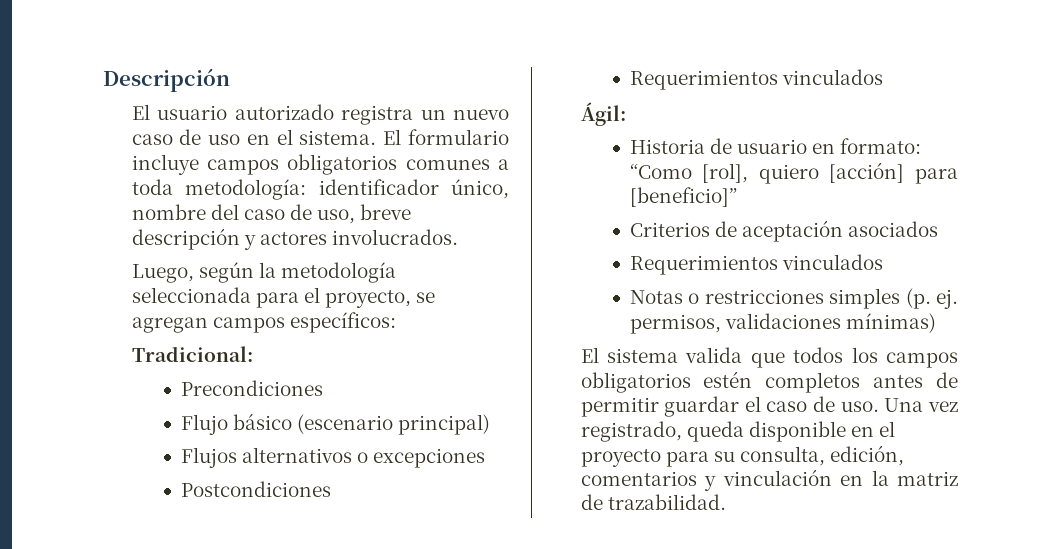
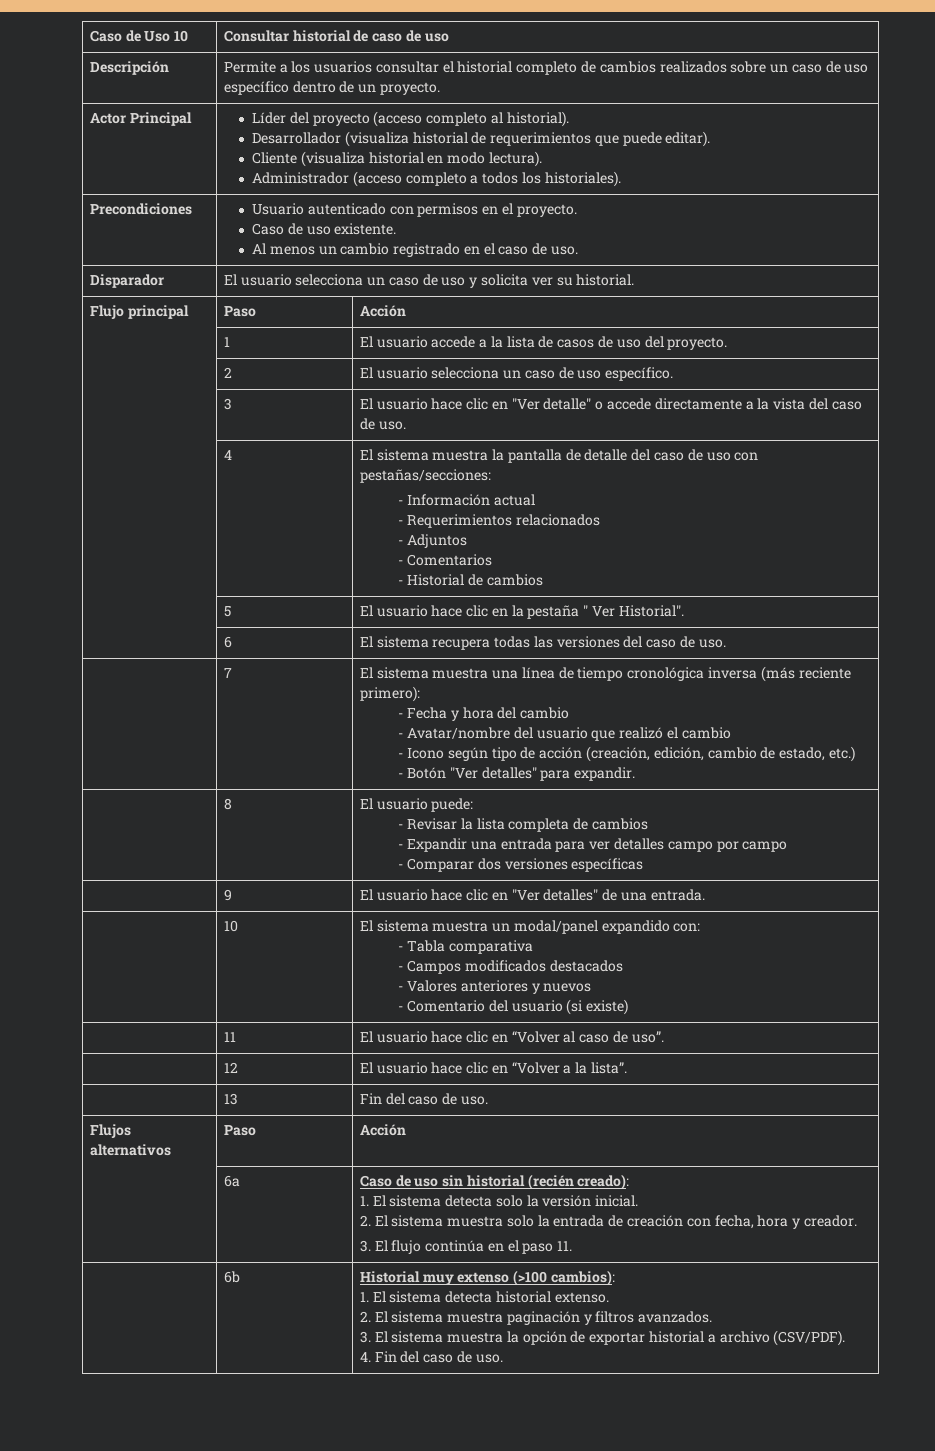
- Descripción
- El usuario autorizado registra un nuevo caso de uso en el sistema. El formulario incluye campos obligatorios comunes a toda metodología: identificador único, nombre del caso de uso, breve descripción y actores involucrados.
- Luego, según la metodología seleccionada para el proyecto, se agregan campos específicos:
- Tradicional:
- Precondiciones
- Flujo básico (escenario principal)
- Flujos alternativos o excepciones
- Postcondiciones
- Requerimientos vinculados
- Ágil:
- Historia de usuario en formato: “Como [rol], quiero [acción] para [beneficio]”
- Criterios de aceptación asociados
- Requerimientos vinculados
- Notas o restricciones simples (p. ej. permisos, validaciones mínimas)
- El sistema valida que todos los campos obligatorios estén completos antes de permitir guardar el caso de uso. Una vez registrado, queda disponible en el proyecto para su consulta, edición, comentarios y vinculación en la matriz de trazabilidad.
+ Caso de Uso 10 | Consultar historial de caso de uso
+ Descripción | Permite a los usuarios consultar el historial completo de cambios realizados sobre un caso de uso específico dentro de un proyecto.
+ Actor Principal | Líder del proyecto (acceso completo al historial).
+ Desarrollador (visualiza historial de requerimientos que puede editar).
+ Cliente (visualiza historial en modo lectura).
+ Administrador (acceso completo a todos los historiales).
+ Precondiciones | Usuario autenticado con permisos en el proyecto.
+ Caso de uso existente.
+ Al menos un cambio registrado en el caso de uso.
+ Disparador | El usuario selecciona un caso de uso y solicita ver su historial.
+ Flujo principal | Paso | Acción
+ | 1 | El usuario accede a la lista de casos de uso del proyecto.
+ | 2 | El usuario selecciona un caso de uso específico.
+ | 3 | El usuario hace clic en "Ver detalle" o accede directamente a la vista del caso de uso.
+ | 4 | El sistema muestra la pantalla de detalle del caso de uso con pestañas/secciones:
+ - Información actual
+ - Requerimientos relacionados
+ - Adjuntos
+ - Comentarios
+ - Historial de cambios
+ | 5 | El usuario hace clic en la pestaña " Ver Historial".
+ | 6 | El sistema recupera todas las versiones del caso de uso.
+ | 7 | El sistema muestra una línea de tiempo cronológica inversa (más reciente primero):
+ - Fecha y hora del cambio
+ - Avatar/nombre del usuario que realizó el cambio
+ - Icono según tipo de acción (creación, edición, cambio de estado, etc.)
+ - Botón "Ver detalles" para expandir.
+ | 8 | El usuario puede:
+ - Revisar la lista completa de cambios
+ - Expandir una entrada para ver detalles campo por campo
+ - Comparar dos versiones específicas
+ | 9 | El usuario hace clic en "Ver detalles" de una entrada.
+ | 10 | El sistema muestra un modal/panel expandido con:
+ - Tabla comparativa
+ - Campos modificados destacados
+ - Valores anteriores y nuevos
+ - Comentario del usuario (si existe)
+ | 11 | El usuario hace clic en “Volver al caso de uso”.
+ | 12 | El usuario hace clic en “Volver a la lista”.
+ | 13 | Fin del caso de uso.
+ Flujos alternativos | Paso | Acción
+ | 6a | Caso de uso sin historial (recién creado):
+ 1. El sistema detecta solo la versión inicial.
+ 2. El sistema muestra solo la entrada de creación con fecha, hora y creador.
+ 3. El flujo continúa en el paso 11.
+ | 6b | Historial muy extenso (>100 cambios):
+ 1. El sistema detecta historial extenso.
+ 2. El sistema muestra paginación y filtros avanzados.
+ 3. El sistema muestra la opción de exportar historial a archivo (CSV/PDF).
+ 4. Fin del caso de uso.

